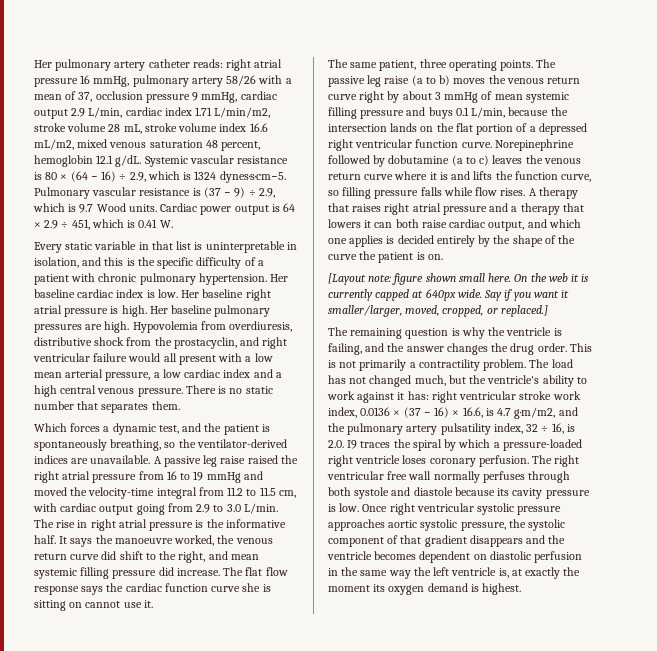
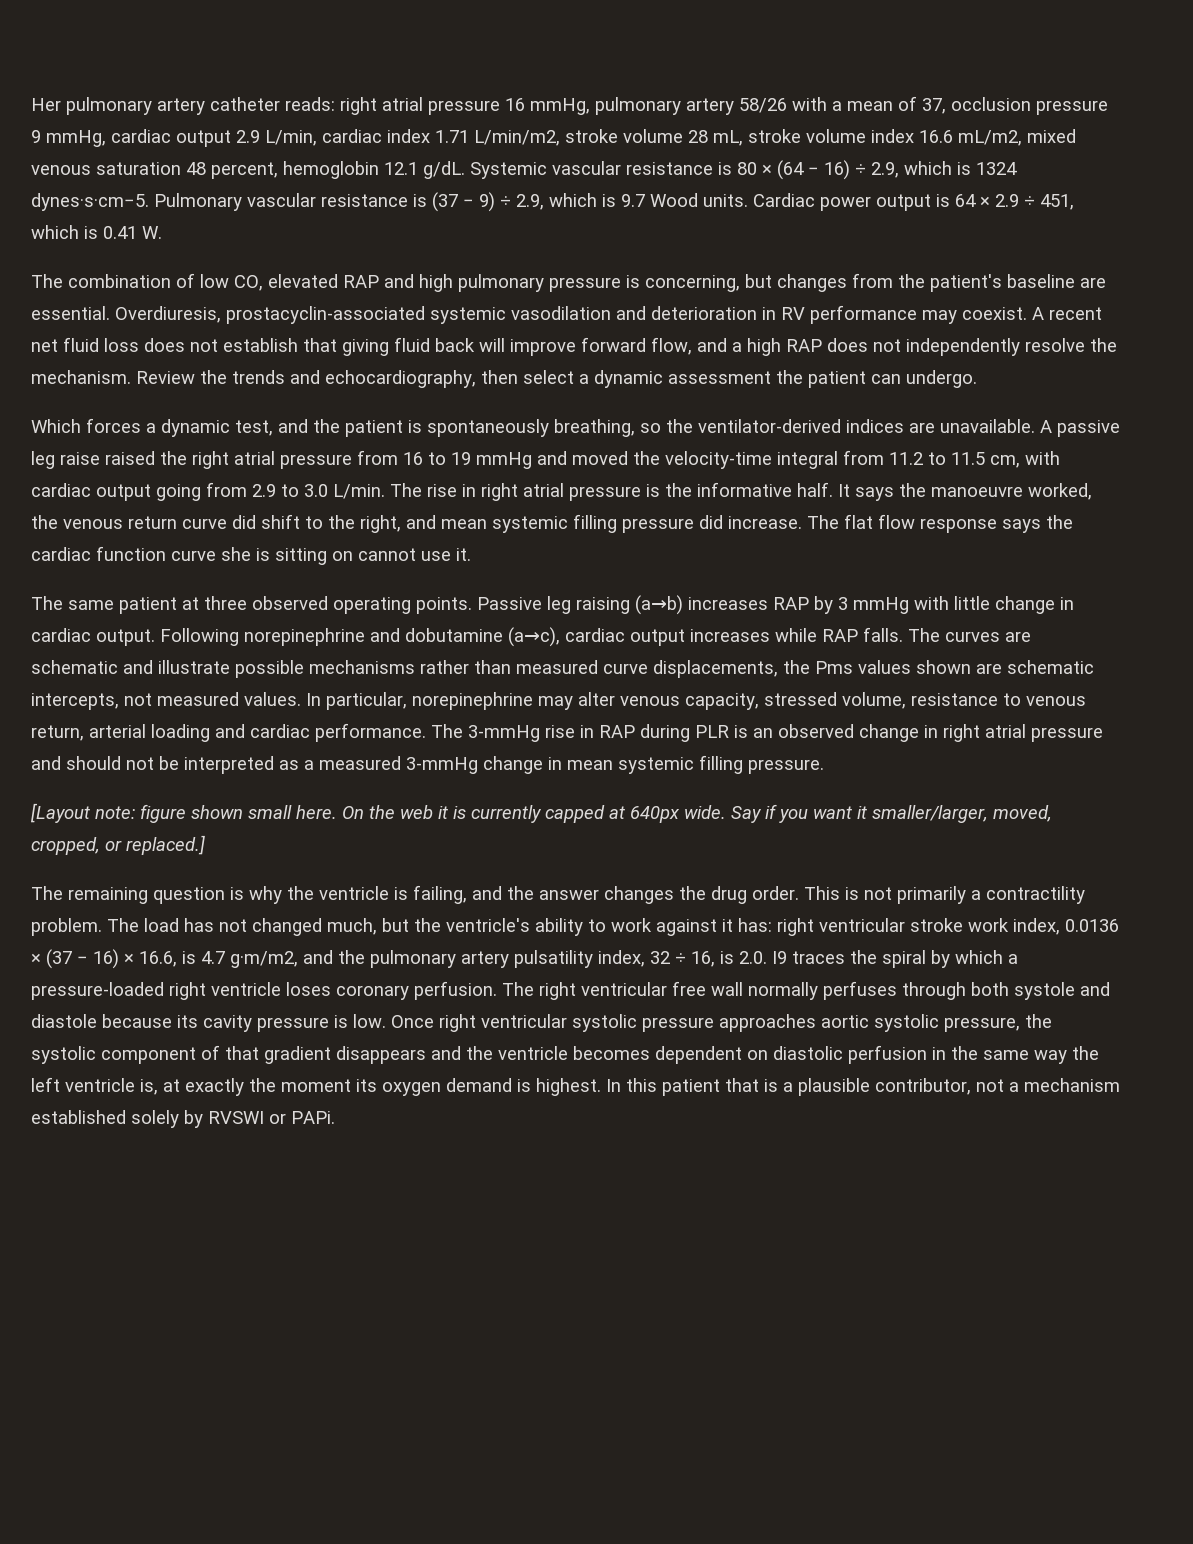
- Every static variable in that list is uninterpretable in isolation, and this is the specific difficulty of a patient with chronic pulmonary hypertension. Her baseline cardiac index is low. Her baseline right atrial pressure is high. Her baseline pulmonary pressures are high. Hypovolemia from overdiuresis, distributive shock from the prostacyclin, and right ventricular failure would all present with a low mean arterial pressure, a low cardiac index and a high central venous pressure. There is no static number that separates them.
+ The combination of low CO, elevated RAP and high pulmonary pressure is concerning, but changes from the patient's baseline are essential. Overdiuresis, prostacyclin-associated systemic vasodilation and deterioration in RV performance may coexist. A recent net fluid loss does not establish that giving fluid back will improve forward flow, and a high RAP does not independently resolve the mechanism. Review the trends and echocardiography, then select a dynamic assessment the patient can undergo.
- The same patient, three operating points. The passive leg raise (a to b) moves the venous return curve right by about 3 mmHg of mean systemic filling pressure and buys 0.1 L/min, because the intersection lands on the flat portion of a depressed right ventricular function curve. Norepinephrine followed by dobutamine (a to c) leaves the venous return curve where it is and lifts the function curve, so filling pressure falls while flow rises. A therapy that raises right atrial pressure and a therapy that lowers it can both raise cardiac output, and which one applies is decided entirely by the shape of the curve the patient is on.
+ The same patient at three observed operating points. Passive leg raising (a→b) increases RAP by 3 mmHg with little change in cardiac output. Following norepinephrine and dobutamine (a→c), cardiac output increases while RAP falls. The curves are schematic and illustrate possible mechanisms rather than measured curve displacements, the Pms values shown are schematic intercepts, not measured values. In particular, norepinephrine may alter venous capacity, stressed volume, resistance to venous return, arterial loading and cardiac performance. The 3-mmHg rise in RAP during PLR is an observed change in right atrial pressure and should not be interpreted as a measured 3-mmHg change in mean systemic filling pressure.
+ In this patient that is a plausible contributor, not a mechanism established solely by RVSWI or PAPi.

